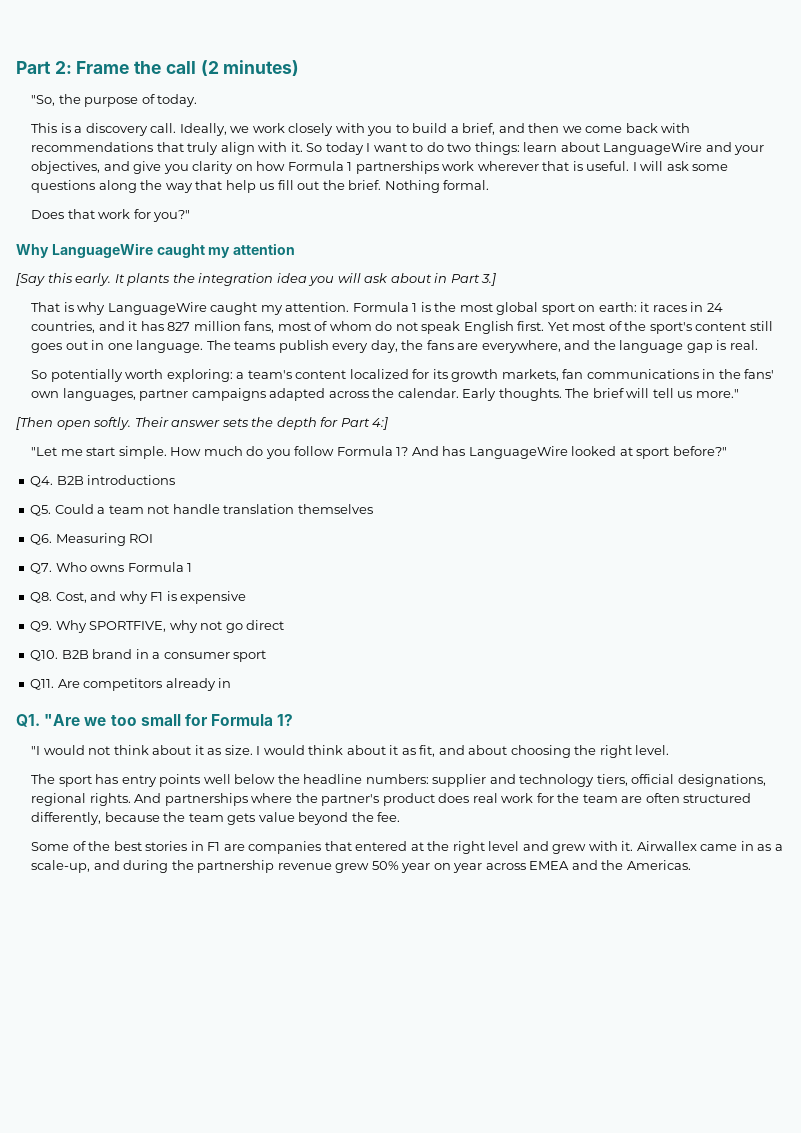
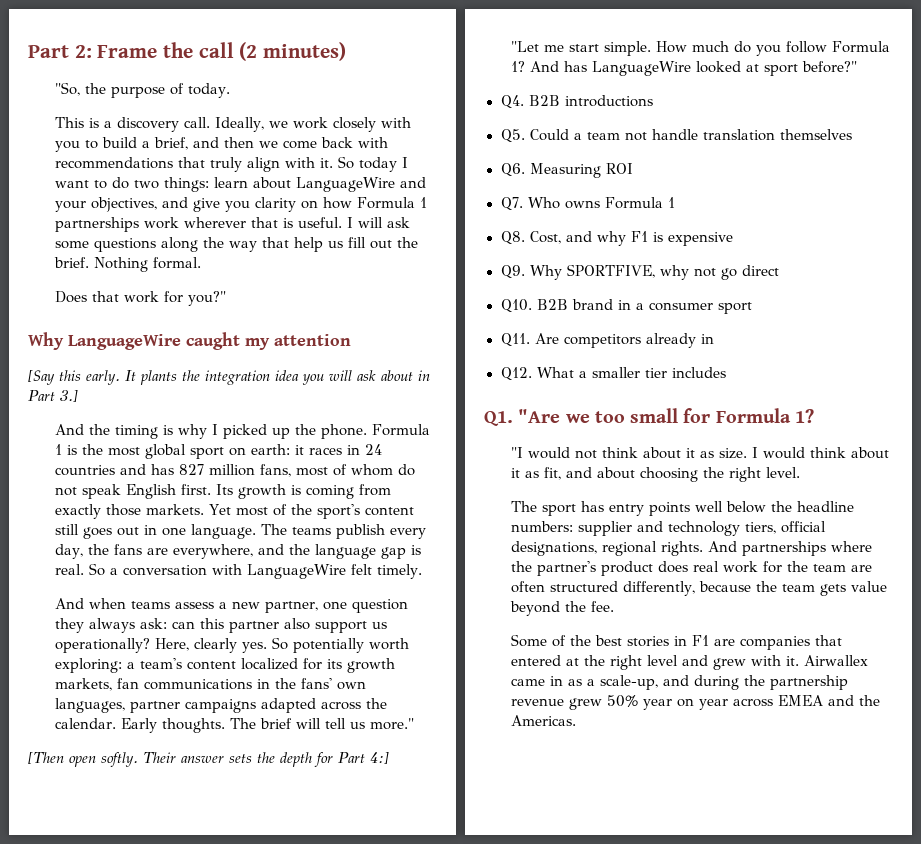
- That is why LanguageWire caught my attention.
+ And the timing is why I picked up the phone.
- Formula 1 is the most global sport on earth: it races in 24 countries, and it has 827 million fans, most of whom do not speak English first.
+ Formula 1 is the most global sport on earth: it races in 24 countries and has 827 million fans, most of whom do not speak English first.
+ Its growth is coming from exactly those markets.
- The teams publish every day, the fans are everywhere, and the language gap is real.
- So potentially worth exploring: a team's content localized for its growth markets, fan communications in the fans' own languages, partner campaigns adapted across the calendar.
+ The teams publish every day, the fans are everywhere, and the language gap is real. So a conversation with LanguageWire felt timely.
+ And when teams assess a new partner, one question they always ask: can this partner also support us operationally? Here, clearly yes. So potentially worth exploring: a team's content localized for its growth markets, fan communications in the fans' own languages, partner campaigns adapted across the calendar.
+ Q12. What a smaller tier includes

